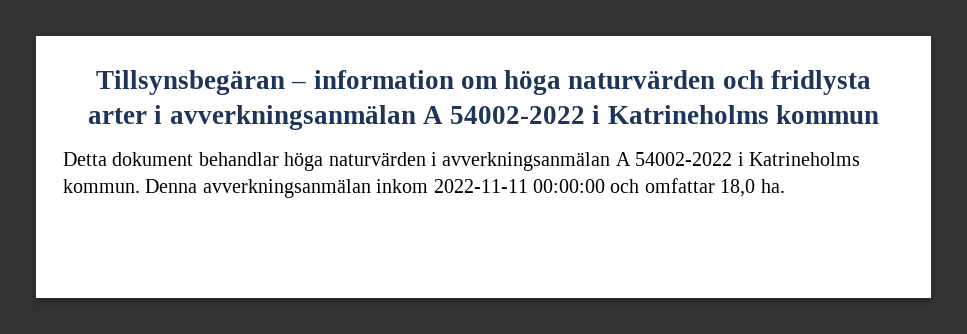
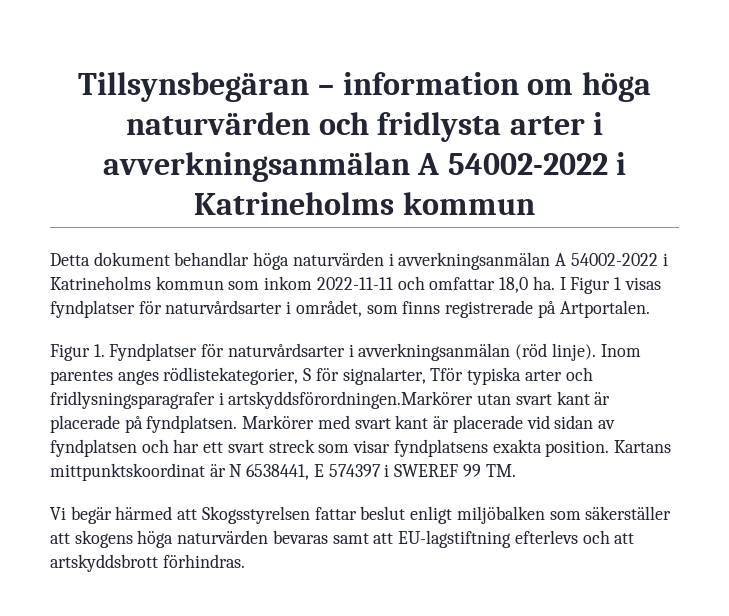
- Detta dokument behandlar höga naturvärden i avverkningsanmälan A 54002-2022 i Katrineholms kommun. Denna avverkningsanmälan inkom 2022-11-11 00:00:00 och omfattar 18,0 ha.
+ Detta dokument behandlar höga naturvärden i avverkningsanmälan A 54002-2022 i Katrineholms kommun som inkom 2022-11-11 och omfattar 18,0 ha.
+ I Figur 1 visas fyndplatser för naturvårdsarter i området, som finns registrerade på Artportalen.
+ Figur 1. Fyndplatser för naturvårdsarter i avverkningsanmälan (röd linje). Inom parentes anges rödlistekategorier, S för signalarter, Tför typiska arter och fridlysningsparagrafer i artskyddsförordningen.Markörer utan svart kant är placerade på fyndplatsen. Markörer med svart kant är placerade vid sidan av fyndplatsen och har ett svart streck som visar fyndplatsens exakta position. Kartans mittpunktskoordinat är N 6538441, E 574397 i SWEREF 99 TM.
+ Vi begär härmed att Skogsstyrelsen fattar beslut enligt miljöbalken som säkerställer att skogens höga naturvärden bevaras samt att EU-lagstiftning efterlevs och att artskyddsbrott förhindras.

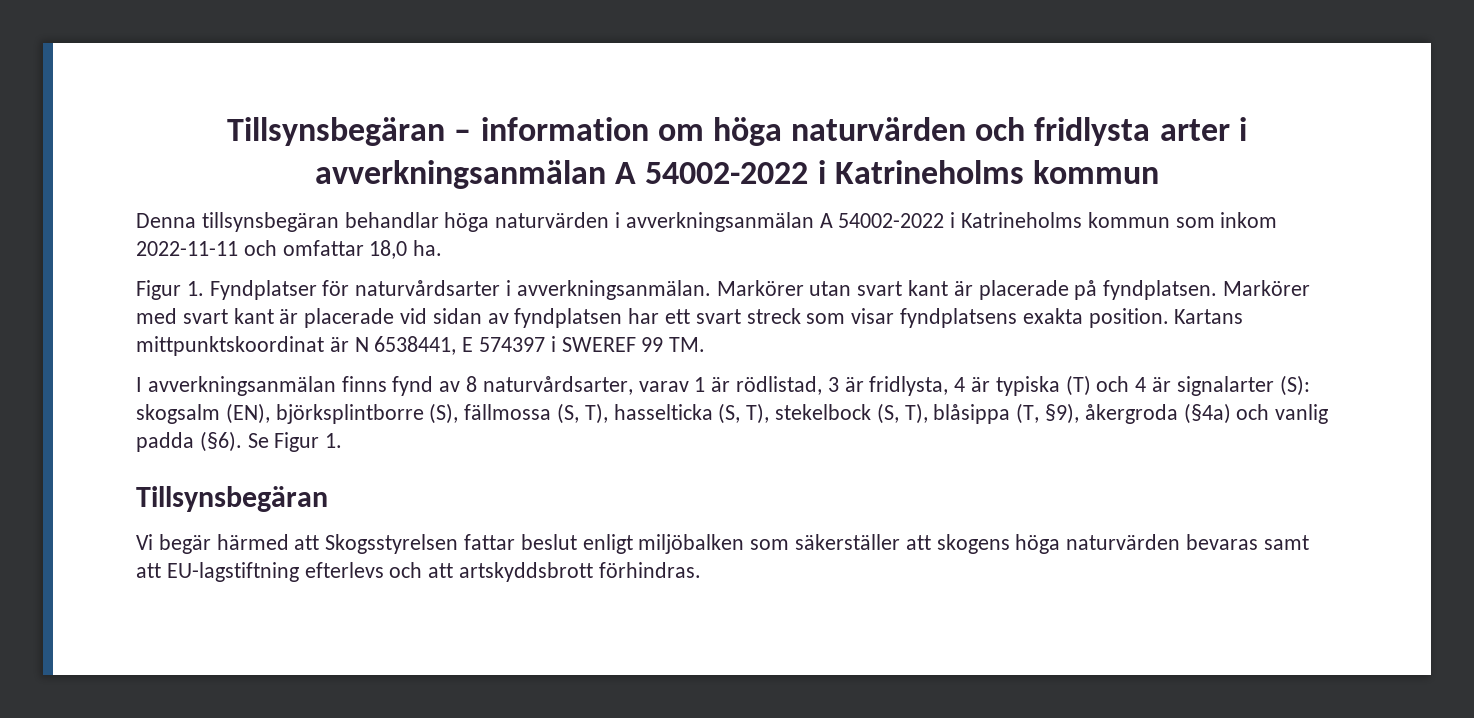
- Detta dokument behandlar höga naturvärden i avverkningsanmälan A 54002-2022 i Katrineholms kommun som inkom 2022-11-11 och omfattar 18,0 ha. I Figur 1 visas fyndplatser för naturvårdsarter i området, som finns registrerade på Artportalen.
+ Denna tillsynsbegäran behandlar höga naturvärden i avverkningsanmälan A 54002-2022 i Katrineholms kommun som inkom 2022-11-11 och omfattar 18,0 ha.
- Figur 1. Fyndplatser för naturvårdsarter i avverkningsanmälan (röd linje). Inom parentes anges rödlistekategorier, S för signalarter, Tför typiska arter och fridlysningsparagrafer i artskyddsförordningen.Markörer utan svart kant är placerade på fyndplatsen.
+ Figur 1. Fyndplatser för naturvårdsarter i avverkningsanmälan. Markörer utan svart kant är placerade på fyndplatsen.
- Markörer med svart kant är placerade vid sidan av fyndplatsen och har ett svart streck som visar fyndplatsens exakta position.
+ Markörer med svart kant är placerade vid sidan av fyndplatsen har ett svart streck som visar fyndplatsens exakta position.
+ I avverkningsanmälan finns fynd av 8 naturvårdsarter, varav 1 är rödlistad, 3 är fridlysta, 4 är typiska (T) och 4 är signalarter (S): skogsalm (EN), björksplintborre (S), fällmossa (S, T), hasselticka (S, T), stekelbock (S, T), blåsippa (T, §9), åkergroda (§4a) och vanlig padda (§6). Se Figur 1.
+ Tillsynsbegäran

